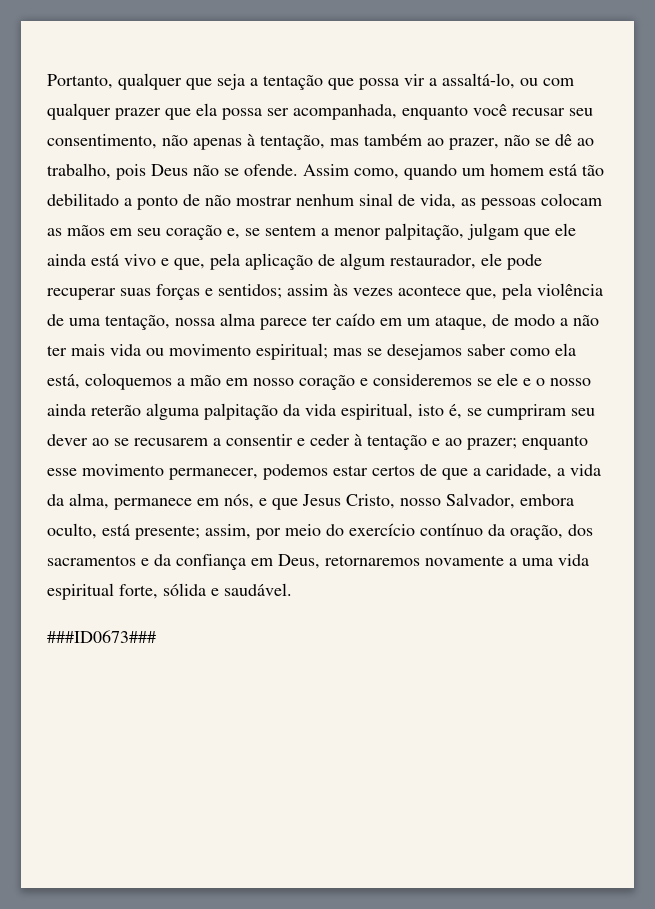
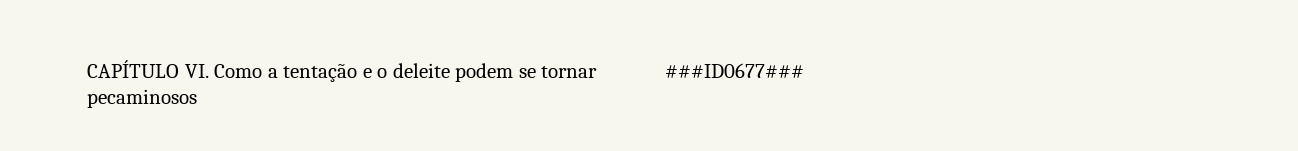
- Portanto, qualquer que seja a tentação que possa vir a assaltá-lo, ou com qualquer prazer que ela possa ser acompanhada, enquanto você recusar seu consentimento, não apenas à tentação, mas também ao prazer, não se dê ao trabalho, pois Deus não se ofende. Assim como, quando um homem está tão debilitado a ponto de não mostrar nenhum sinal de vida, as pessoas colocam as mãos em seu coração e, se sentem a menor palpitação, julgam que ele ainda está vivo e que, pela aplicação de algum restaurador, ele pode recuperar suas forças e sentidos; assim às vezes acontece que, pela violência de uma tentação, nossa alma parece ter caído em um ataque, de modo a não ter mais vida ou movimento espiritual; mas se desejamos saber como ela está, coloquemos a mão em nosso coração e consideremos se ele e o nosso ainda reterão alguma palpitação da vida espiritual, isto é, se cumpriram seu dever ao se recusarem a consentir e ceder à tentação e ao prazer; enquanto esse movimento permanecer, podemos estar certos de que a caridade, a vida da alma, permanece em nós, e que Jesus Cristo, nosso Salvador, embora oculto, está presente; assim, por meio do exercício contínuo da oração, dos sacramentos e da confiança em Deus, retornaremos novamente a uma vida espiritual forte, sólida e saudável.
- ###ID0673###
+ CAPÍTULO VI. Como a tentação e o deleite podem se tornar pecaminosos
+ ###ID0677###

